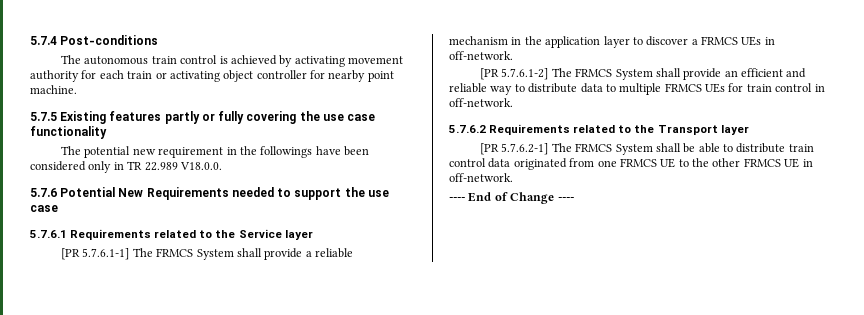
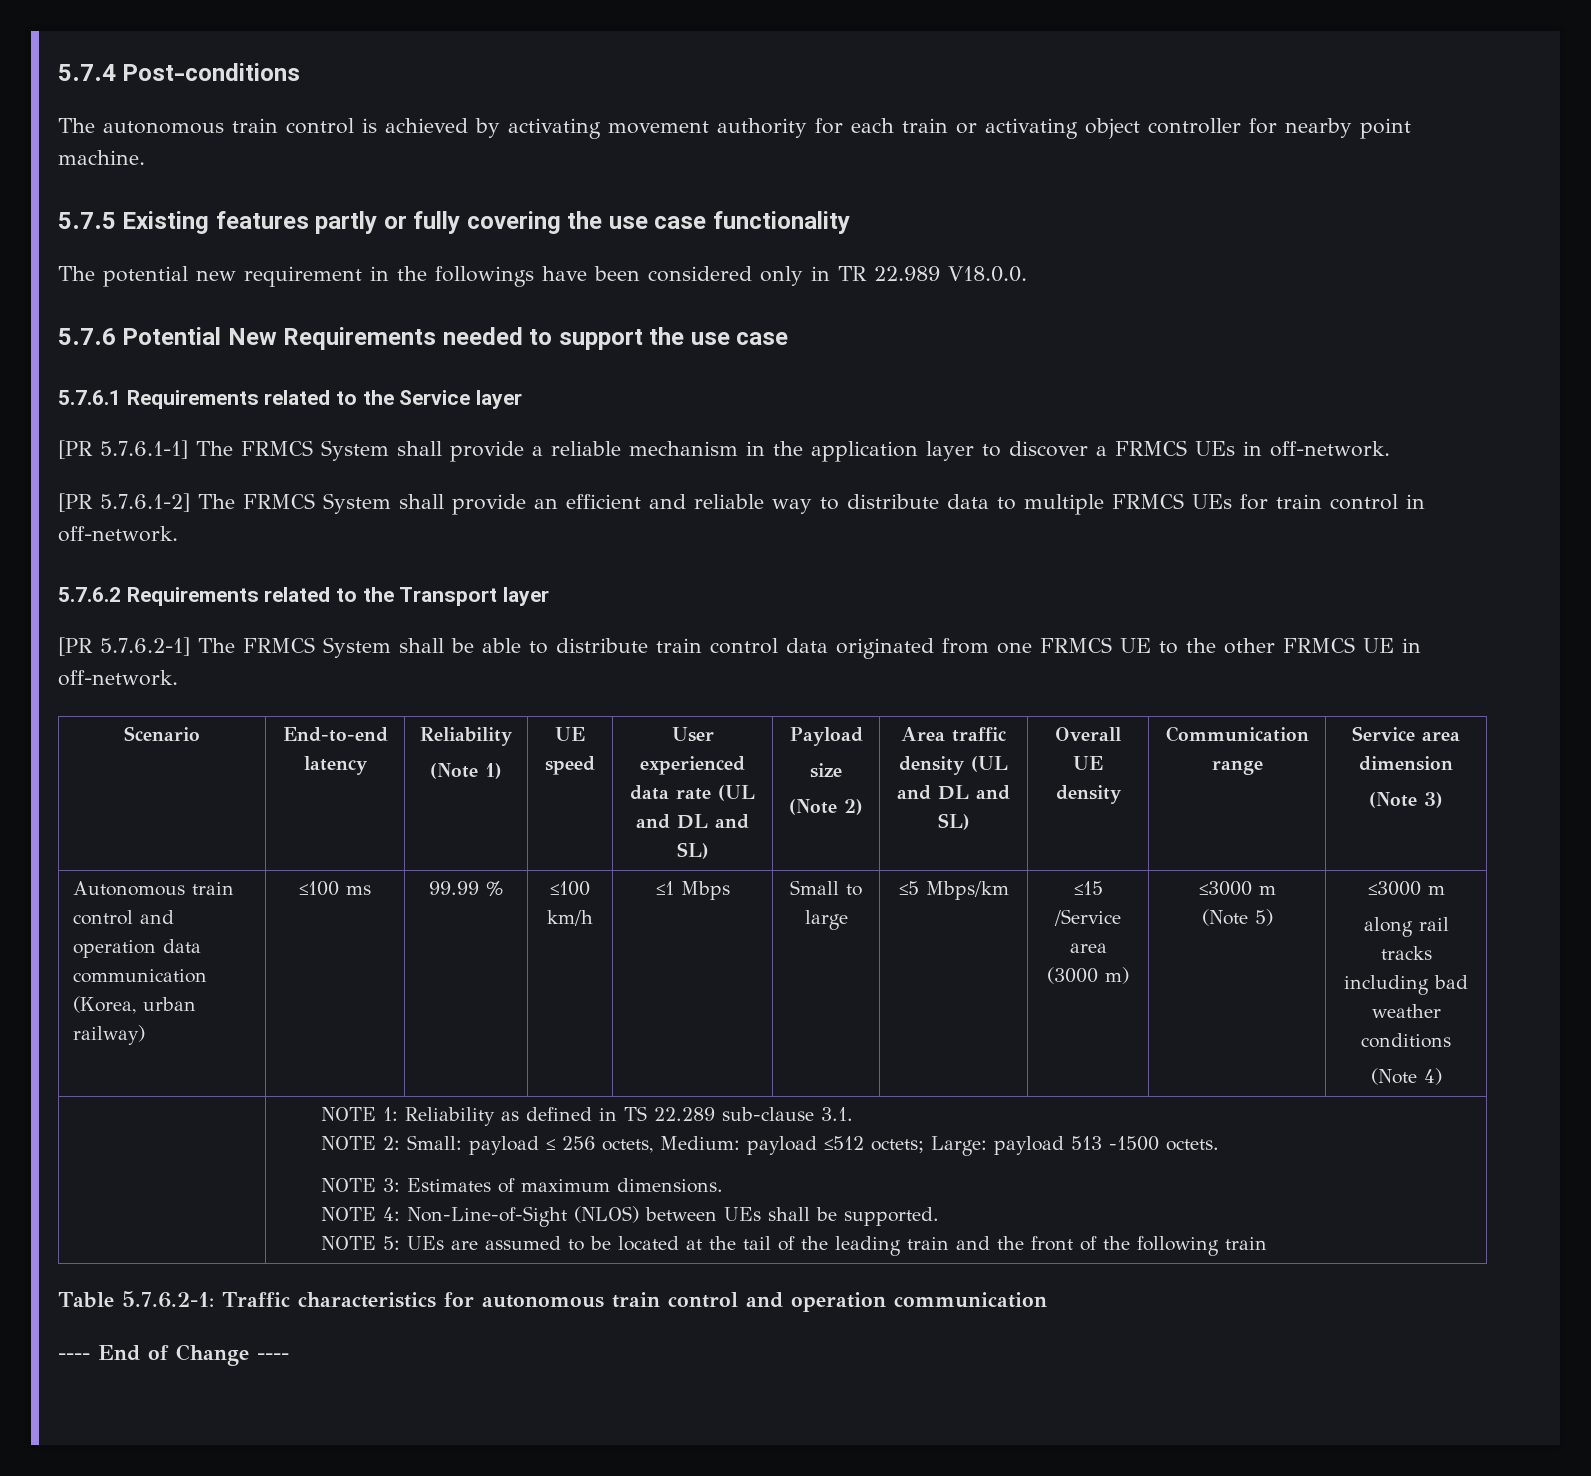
+ Scenario | End-to-end latency | Reliability
+ (Note 1) | UE speed | User experienced data rate (UL and DL and SL) | Payload
+ size
+ (Note 2) | Area traffic density (UL and DL and SL) | Overall UE density | Communication range | Service area dimension
+ (Note 3)
+ Autonomous train control and operation data communication (Korea, urban railway) | ≤100 ms | 99.99 % | ≤100 km/h | ≤1 Mbps | Small to large | ≤5 Mbps/km | ≤15 /Service area (3000 m) | ≤3000 m
+ (Note 5) | ≤3000 m
+ along rail tracks including bad weather conditions
+ (Note 4)
+ | NOTE 1: Reliability as defined in TS 22.289 sub-clause 3.1.
+ NOTE 2: Small: payload ≤ 256 octets, Medium: payload ≤512 octets; Large: payload 513 -1500 octets.
+ NOTE 3: Estimates of maximum dimensions.
+ NOTE 4: Non-Line-of-Sight (NLOS) between UEs shall be supported.
+ NOTE 5: UEs are assumed to be located at the tail of the leading train and the front of the following train
+ Table 5.7.6.2-1: Traffic characteristics for autonomous train control and operation communication

